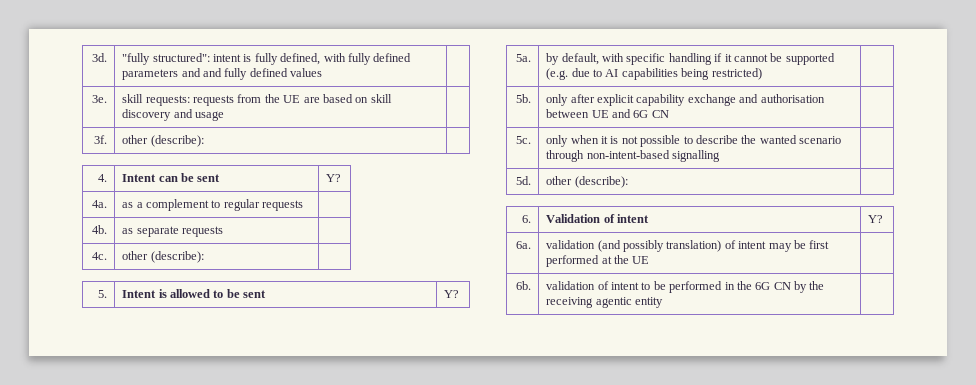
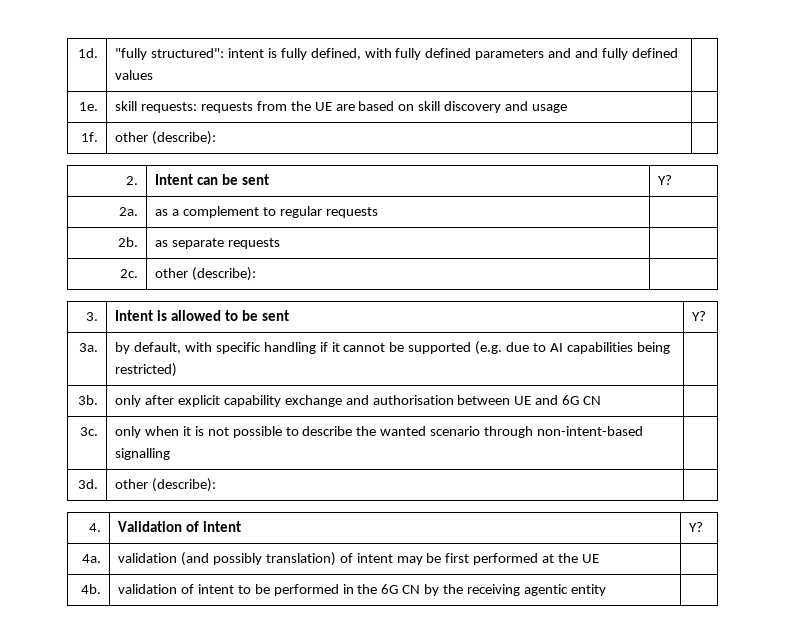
- 3d. | "fully structured": intent is fully defined, with fully defined parameters and and fully defined values |
+ 1d. | "fully structured": intent is fully defined, with fully defined parameters and and fully defined values |
- 3e. | skill requests: requests from the UE are based on skill discovery and usage |
+ 1e. | skill requests: requests from the UE are based on skill discovery and usage |
- 3f. | other (describe): |
- 4. | Intent can be sent | Y?
+ 1f. | other (describe): |
+ 2. | Intent can be sent | Y?
- 4a. | as a complement to regular requests |
+ 2a. | as a complement to regular requests |
- 4b. | as separate requests |
+ 2b. | as separate requests |
- 4c. | other (describe): |
- 5. | Intent is allowed to be sent | Y?
+ 2c. | other (describe): |
+ 3. | Intent is allowed to be sent | Y?
- 5a. | by default, with specific handling if it cannot be supported (e.g. due to AI capabilities being restricted) |
+ 3a. | by default, with specific handling if it cannot be supported (e.g. due to AI capabilities being restricted) |
- 5b. | only after explicit capability exchange and authorisation between UE and 6G CN |
+ 3b. | only after explicit capability exchange and authorisation between UE and 6G CN |
- 5c. | only when it is not possible to describe the wanted scenario through non-intent-based signalling |
+ 3c. | only when it is not possible to describe the wanted scenario through non-intent-based signalling |
- 5d. | other (describe): |
- 6. | Validation of intent | Y?
+ 3d. | other (describe): |
+ 4. | Validation of intent | Y?
- 6a. | validation (and possibly translation) of intent may be first performed at the UE |
+ 4a. | validation (and possibly translation) of intent may be first performed at the UE |
- 6b. | validation of intent to be performed in the 6G CN by the receiving agentic entity |
+ 4b. | validation of intent to be performed in the 6G CN by the receiving agentic entity |

